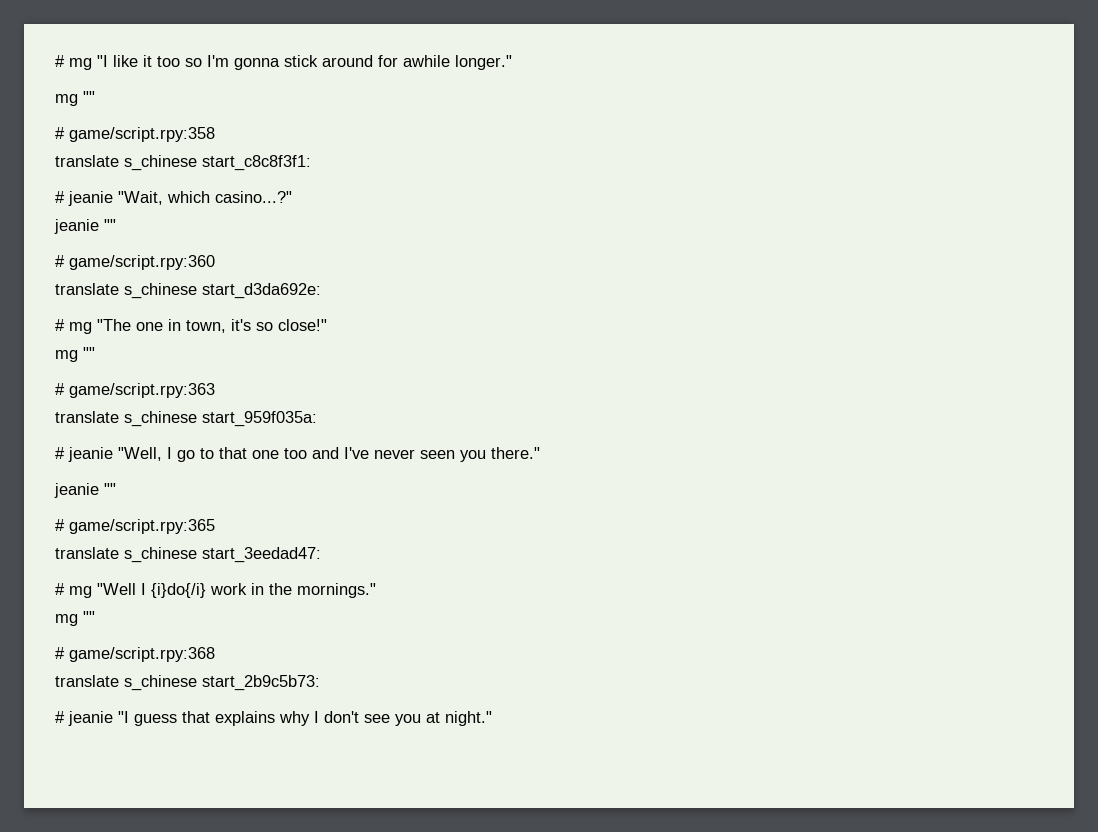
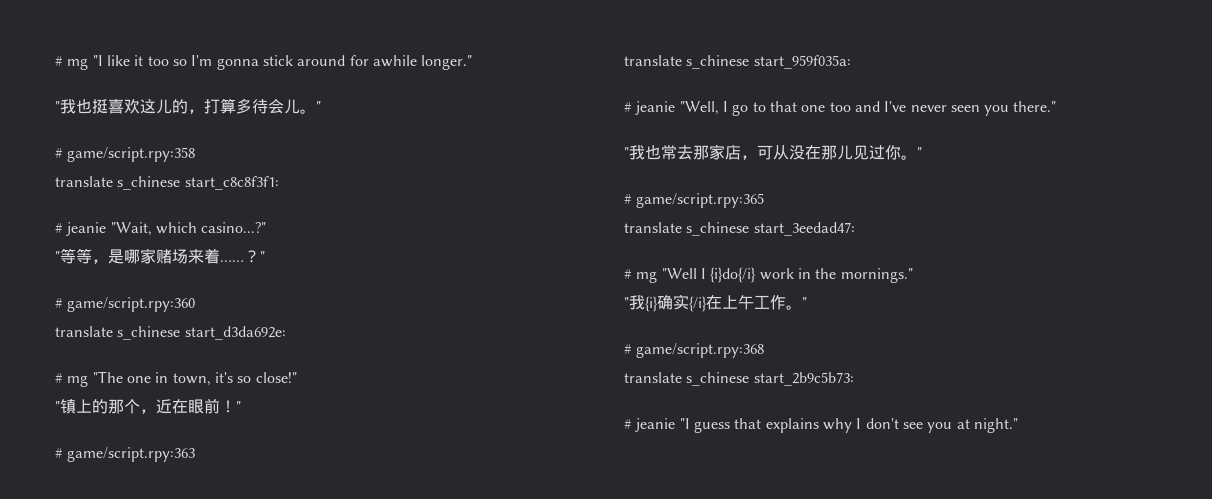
  # mg "I like it too so I'm gonna stick around for awhile longer."
- mg ""
+ "我也挺喜欢这儿的，打算多待会儿。"
  # jeanie "Wait, which casino...?"
- jeanie ""
+ "等等，是哪家赌场来着……？"
  # mg "The one in town, it's so close!"
- mg ""
+ "镇上的那个，近在眼前！"
  # jeanie "Well, I go to that one too and I've never seen you there."
- jeanie ""
+ "我也常去那家店，可从没在那儿见过你。"
  # mg "Well I {i}do{/i} work in the mornings."
- mg ""
+ "我{i}确实{/i}在上午工作。"

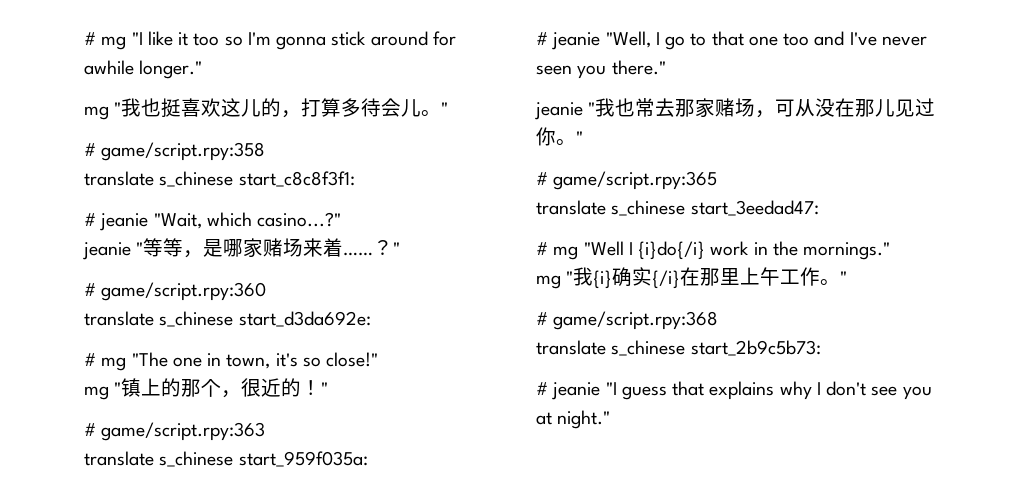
- "我也挺喜欢这儿的，打算多待会儿。
+ mg "我也挺喜欢这儿的，打算多待会儿。
- "等等，是哪家赌场来着……
+ jeanie "等等，是哪家赌场来着……
- "镇上的那个，近在眼前！
+ mg "镇上的那个，很近的！
- "我也常去那家店，可从没在那儿见过你。
+ jeanie "我也常去那家赌场，可从没在那儿见过你。
- "我{i}确实{/i}在上午工作。
+ mg "我{i}确实{/i}在那里上午工作。

